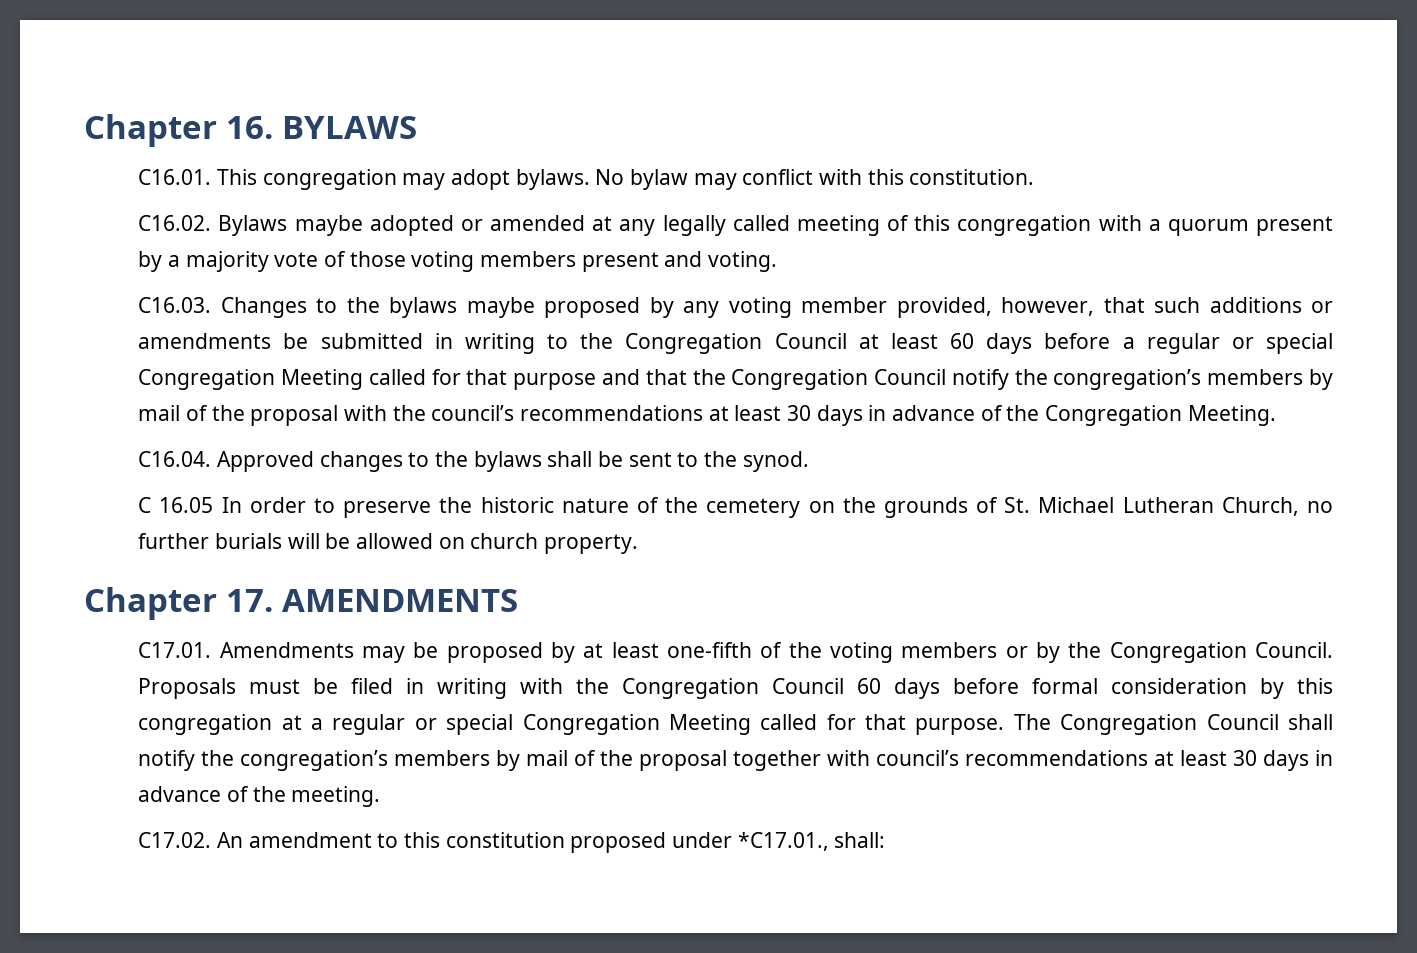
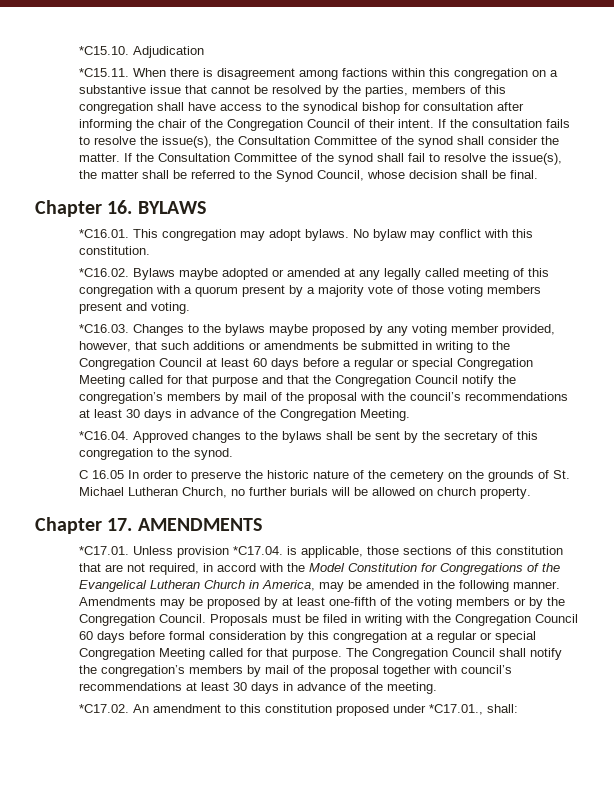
+ *C15.10. Adjudication
+ *C15.11. When there is disagreement among factions within this congregation on a substantive issue that cannot be resolved by the parties, members of this congregation shall have access to the synodical bishop for consultation after informing the chair of the Congregation Council of their intent. If the consultation fails to resolve the issue(s), the Consultation Committee of the synod shall consider the matter. If the Consultation Committee of the synod shall fail to resolve the issue(s), the matter shall be referred to the Synod Council, whose decision shall be final.
- C16.01. This congregation may adopt bylaws.
+ *C16.01. This congregation may adopt bylaws.
- C16.02. Bylaws maybe adopted or amended at any legally called meeting of this congregation with a quorum present by a majority vote of those voting members present and voting.
+ *C16.02. Bylaws maybe adopted or amended at any legally called meeting of this congregation with a quorum present by a majority vote of those voting members present and voting.
- C16.03. Changes to the bylaws maybe proposed by any voting member provided, however, that such additions or amendments be submitted in writing to the Congregation Council at least 60 days before a regular or special Congregation Meeting called for that purpose and that the Congregation Council notify the congregation’s members by mail of the proposal with the council’s recommendations at least 30 days in advance of the Congregation Meeting.
+ *C16.03. Changes to the bylaws maybe proposed by any voting member provided, however, that such additions or amendments be submitted in writing to the Congregation Council at least 60 days before a regular or special Congregation Meeting called for that purpose and that the Congregation Council notify the congregation’s members by mail of the proposal with the council’s recommendations at least 30 days in advance of the Congregation Meeting.
- C16.04. Approved changes to the bylaws shall be sent to the synod.
+ *C16.04. Approved changes to the bylaws shall be sent by the secretary of this congregation to the synod.
- C17.01. Amendments may be proposed by at least one-fifth of the voting members or by the Congregation Council.
+ *C17.01. Unless provision *C17.04. is applicable, those sections of this constitution that are not required, in accord with the Model Constitution for Congregations of the Evangelical Lutheran Church in America, may be amended in the following manner. Amendments may be proposed by at least one-fifth of the voting members or by the Congregation Council.
- C17.02. An amendment to this constitution proposed under *C17.01., shall:
+ *C17.02. An amendment to this constitution proposed under *C17.01., shall:

